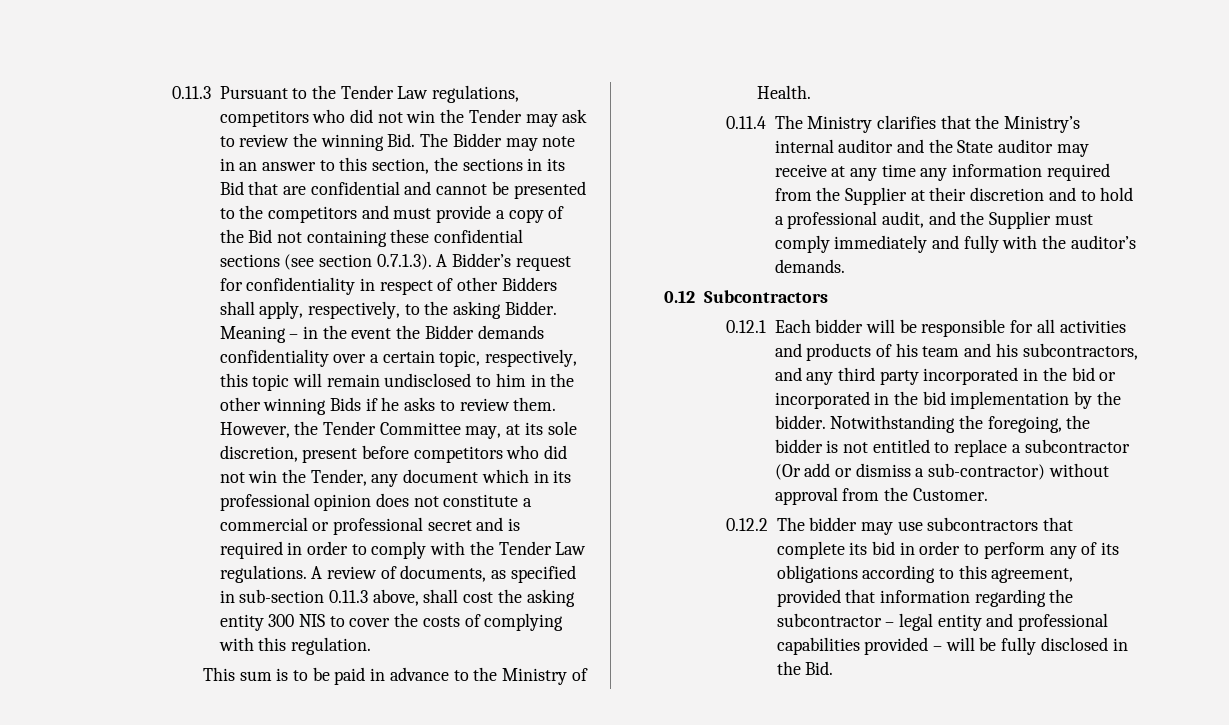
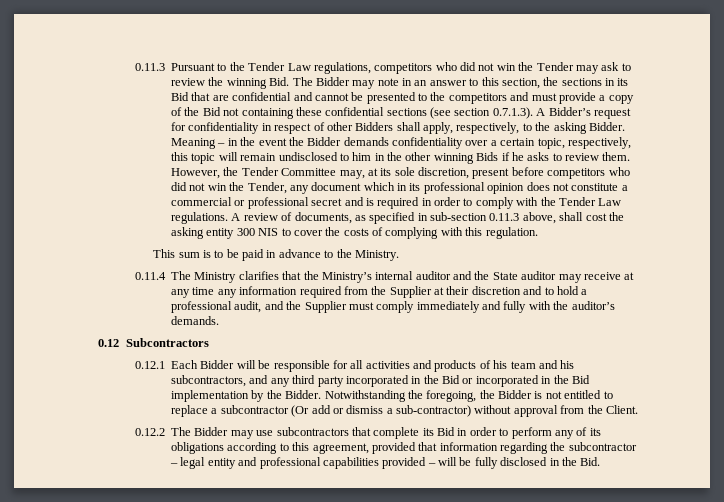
- This sum is to be paid in advance to the Ministry of Health.
+ This sum is to be paid in advance to the Ministry.
- 0.12.1 Each bidder will be responsible for all activities and products of his team and his subcontractors, and any third party incorporated in the bid or incorporated in the bid implementation by the bidder.
+ 0.12.1 Each Bidder will be responsible for all activities and products of his team and his subcontractors, and any third party incorporated in the Bid or incorporated in the Bid implementation by the Bidder.
- Notwithstanding the foregoing, the bidder is not entitled to replace a subcontractor (Or add or dismiss a sub-contractor) without approval from the Customer.
+ Notwithstanding the foregoing, the Bidder is not entitled to replace a subcontractor (Or add or dismiss a sub-contractor) without approval from the Client.
- 0.12.2 The bidder may use subcontractors that complete its bid in order to perform any of its obligations according to this agreement, provided that information regarding the subcontractor – legal entity and professional capabilities provided – will be fully disclosed in the Bid.
+ 0.12.2 The Bidder may use subcontractors that complete its Bid in order to perform any of its obligations according to this agreement, provided that information regarding the subcontractor – legal entity and professional capabilities provided – will be fully disclosed in the Bid.

